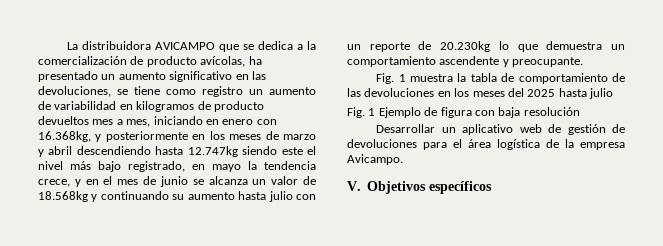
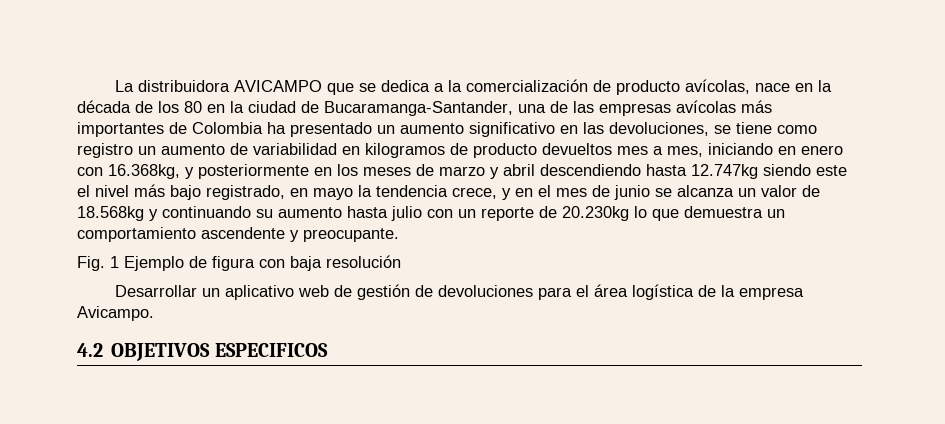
- La distribuidora AVICAMPO que se dedica a la comercialización de producto avícolas, ha presentado un aumento significativo en las devoluciones, se tiene como registro un aumento de variabilidad en kilogramos de producto devueltos mes a mes, iniciando en enero con 16.368kg, y posteriormente en los meses de marzo y abril descendiendo hasta 12.747kg siendo este el nivel más bajo registrado, en mayo la tendencia crece, y en el mes de junio se alcanza un valor de 18.568kg y continuando su aumento hasta julio con un reporte de 20.230kg lo que demuestra un comportamiento ascendente y preocupante.
+ La distribuidora AVICAMPO que se dedica a la comercialización de producto avícolas, nace en la década de los 80 en la ciudad de Bucaramanga-Santander, una de las empresas avícolas más importantes de Colombia ha presentado un aumento significativo en las devoluciones, se tiene como registro un aumento de variabilidad en kilogramos de producto devueltos mes a mes, iniciando en enero con 16.368kg, y posteriormente en los meses de marzo y abril descendiendo hasta 12.747kg siendo este el nivel más bajo registrado, en mayo la tendencia crece, y en el mes de junio se alcanza un valor de 18.568kg y continuando su aumento hasta julio con un reporte de 20.230kg lo que demuestra un comportamiento ascendente y preocupante.
- Fig. 1 muestra la tabla de comportamiento de las devoluciones en los meses del 2025 hasta julio
- V. Objetivos específicos
+ 4.2 OBJETIVOS ESPECIFICOS

